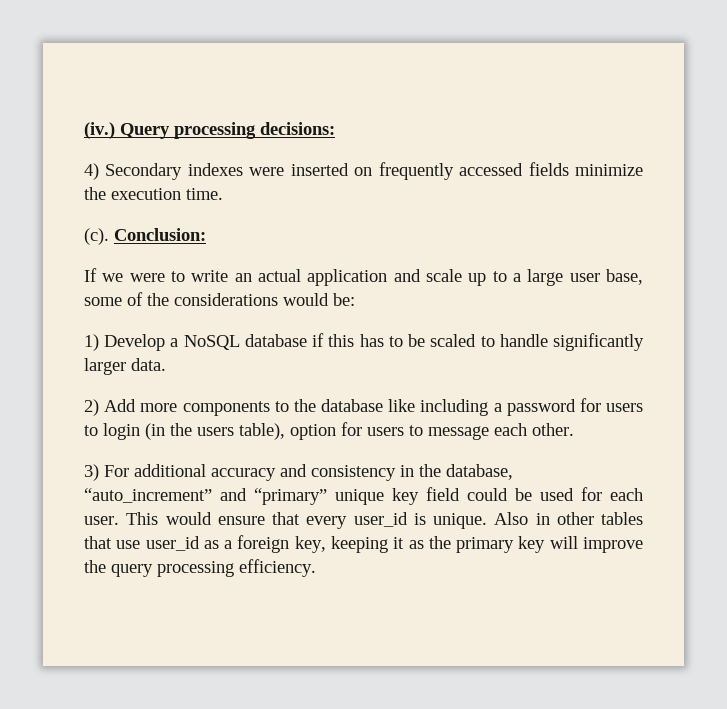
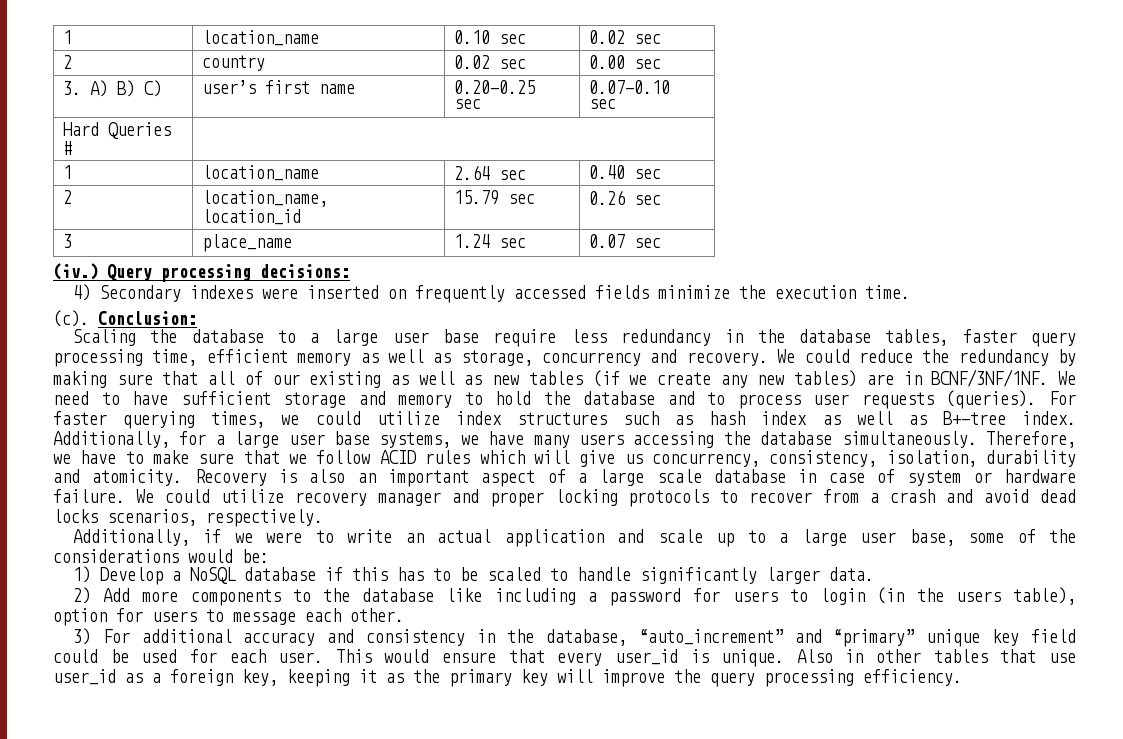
+ 1 | location_name | 0.10 sec | 0.02 sec
+ 2 | country | 0.02 sec | 0.00 sec
+ 3. A) B) C) | user’s first name | 0.20-0.25 sec | 0.07-0.10 sec
+ Hard Queries # |
+ 1 | location_name | 2.64 sec | 0.40 sec
+ 2 | location_name, location_id | 15.79 sec | 0.26 sec
+ 3 | place_name | 1.24 sec | 0.07 sec
- If we were to write an actual application and scale up to a large user base, some of the considerations would be:
+ Scaling the database to a large user base require less redundancy in the database tables, faster query processing time, efficient memory as well as storage, concurrency and recovery. We could reduce the redundancy by making sure that all of our existing as well as new tables (if we create any new tables) are in BCNF/3NF/1NF. We need to have sufficient storage and memory to hold the database and to process user requests (queries). For faster querying times, we could utilize index structures such as hash index as well as B+-tree index. Additionally, for a large user base systems, we have many users accessing the database simultaneously. Therefore, we have to make sure that we follow ACID rules which will give us concurrency, consistency, isolation, durability and atomicity. Recovery is also an important aspect of a large scale database in case of system or hardware failure. We could utilize recovery manager and proper locking protocols to recover from a crash and avoid dead locks scenarios, respectively.
+ Additionally, if we were to write an actual application and scale up to a large user base, some of the considerations would be:

